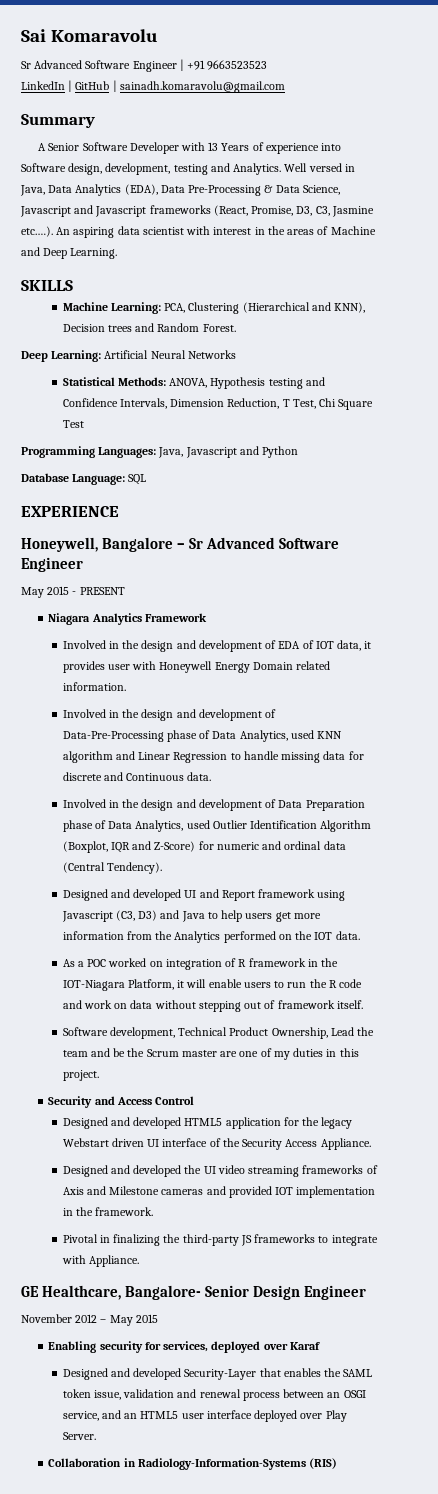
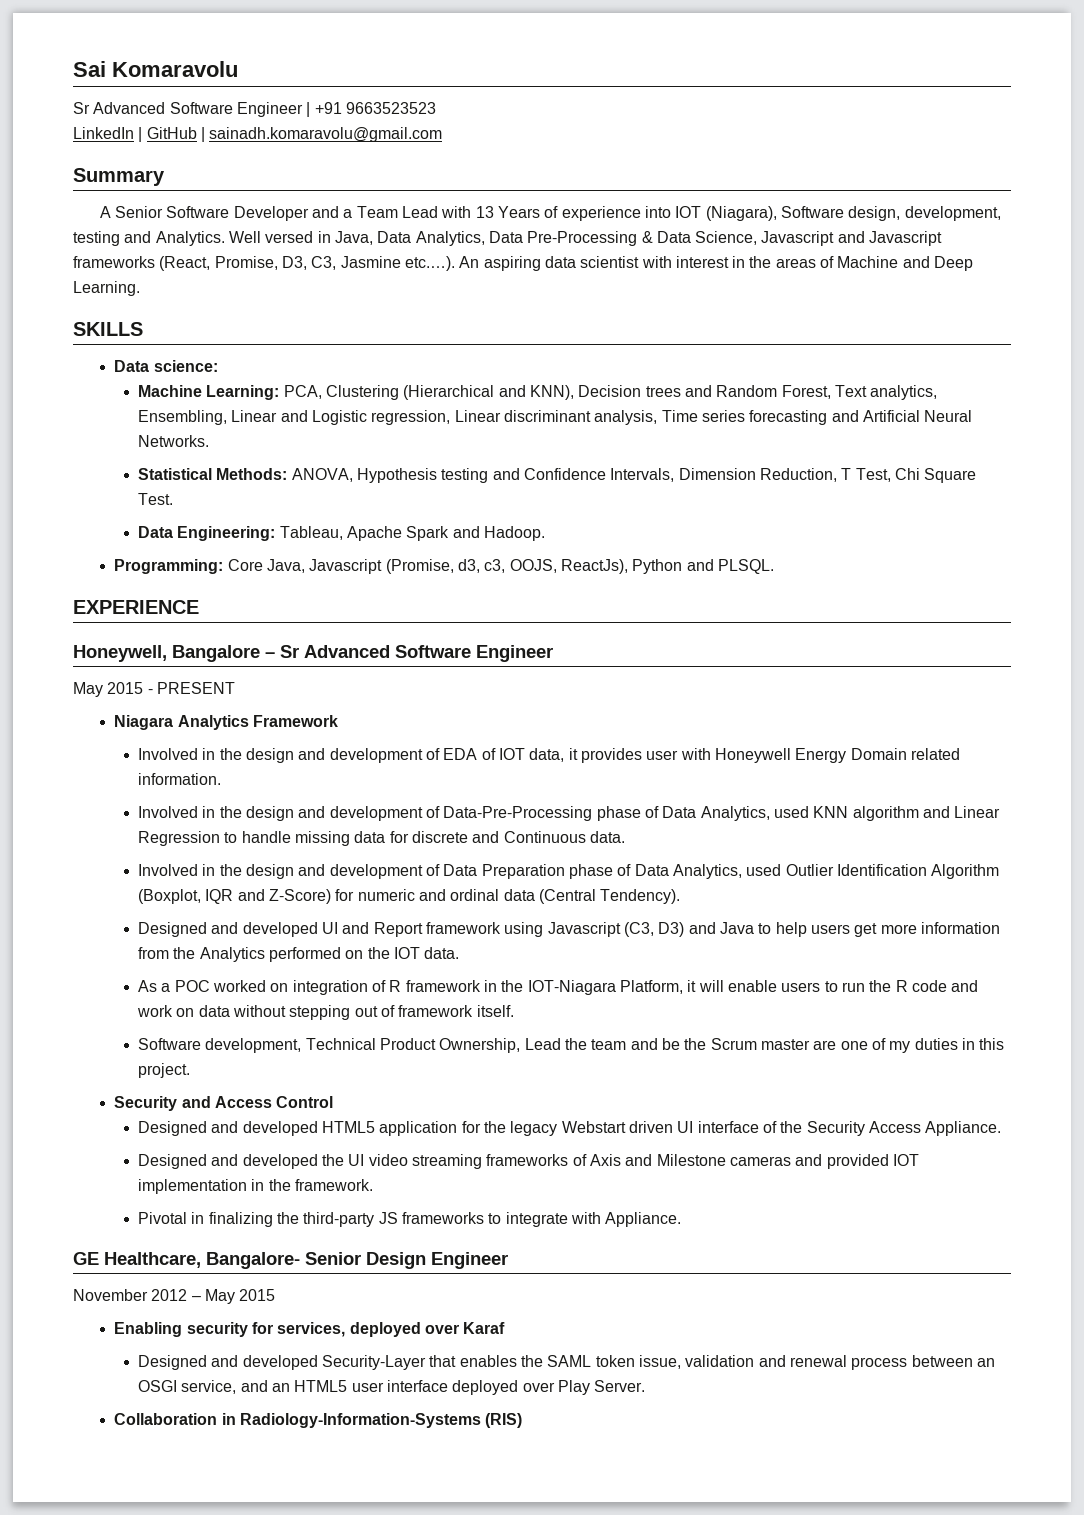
- A Senior Software Developer with 13 Years of experience into Software design, development, testing and Analytics.
+ A Senior Software Developer and a Team Lead with 13 Years of experience into IOT (Niagara), Software design, development, testing and Analytics.
- Well versed in Java, Data Analytics (EDA), Data Pre-Processing & Data Science, Javascript and Javascript frameworks (React, Promise, D3, C3, Jasmine etc.…). An aspiring data scientist with interest in the areas of Machine and Deep Learning.
+ Well versed in Java, Data Analytics, Data Pre-Processing & Data Science, Javascript and Javascript frameworks (React, Promise, D3, C3, Jasmine etc.…). An aspiring data scientist with interest in the areas of Machine and Deep Learning.
+ Data science:
- Machine Learning: PCA, Clustering (Hierarchical and KNN), Decision trees and Random Forest.
- Deep Learning: Artificial Neural Networks
+ Machine Learning: PCA, Clustering (Hierarchical and KNN), Decision trees and Random Forest, Text analytics, Ensembling, Linear and Logistic regression, Linear discriminant analysis, Time series forecasting and Artificial Neural Networks.
- Statistical Methods: ANOVA, Hypothesis testing and Confidence Intervals, Dimension Reduction, T Test, Chi Square Test
- Programming Languages: Java, Javascript and Python
- Database Language: SQL
+ Statistical Methods: ANOVA, Hypothesis testing and Confidence Intervals, Dimension Reduction, T Test, Chi Square Test.
+ Data Engineering: Tableau, Apache Spark and Hadoop.
+ Programming: Core Java, Javascript (Promise, d3, c3, OOJS, ReactJs), Python and PLSQL.

